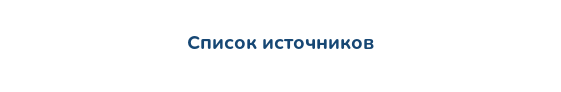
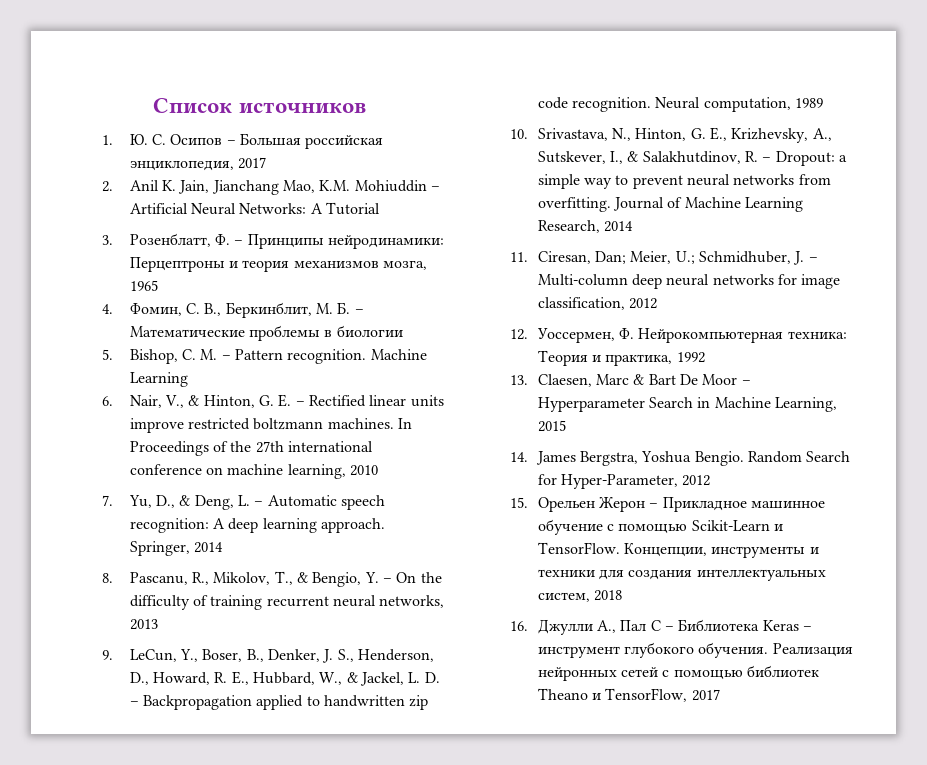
+ 1. Ю. С. Осипов – Большая российская энциклопедия, 2017
+ 2. Anil K. Jain, Jianchang Mao, K.M. Mohiuddin – Artificial Neural Networks: A Tutorial
+ 3. Розенблатт, Ф. – Принципы нейродинамики: Перцептроны и теория механизмов мозга, 1965
+ 4. Фомин, С. В., Беркинблит, М. Б. – Математические проблемы в биологии
+ 5. Bishop, C. M. – Pattern recognition. Machine Learning
+ 6. Nair, V., & Hinton, G. E. – Rectified linear units improve restricted boltzmann machines. In Proceedings of the 27th international conference on machine learning, 2010
+ 7. Yu, D., & Deng, L. – Automatic speech recognition: A deep learning approach. Springer, 2014
+ 8. Pascanu, R., Mikolov, T., & Bengio, Y. – On the difficulty of training recurrent neural networks, 2013
+ 9. LeCun, Y., Boser, B., Denker, J. S., Henderson, D., Howard, R. E., Hubbard, W., & Jackel, L. D. – Backpropagation applied to handwritten zip code recognition. Neural computation, 1989
+ 10. Srivastava, N., Hinton, G. E., Krizhevsky, A., Sutskever, I., & Salakhutdinov, R. – Dropout: a simple way to prevent neural networks from overfitting. Journal of Machine Learning Research, 2014
+ 11. Ciresan, Dan; Meier, U.; Schmidhuber, J. – Multi-column deep neural networks for image classification, 2012
+ 12. Уоссермен, Ф. Нейрокомпьютерная техника: Теория и практика, 1992
+ 13. Claesen, Marc & Bart De Moor – Hyperparameter Search in Machine Learning, 2015
+ 14. James Bergstra, Yoshua Bengio. Random Search for Hyper-Parameter, 2012
+ 15. Орельен Жерон – Прикладное машинное обучение с помощью Scikit-Learn и TensorFlow. Концепции, инструменты и техники для создания интеллектуальных систем, 2018
+ 16. Джулли А., Пал С – Библиотека Keras – инструмент глубокого обучения. Реализация нейронных сетей с помощью библиотек Theano и TensorFlow, 2017

